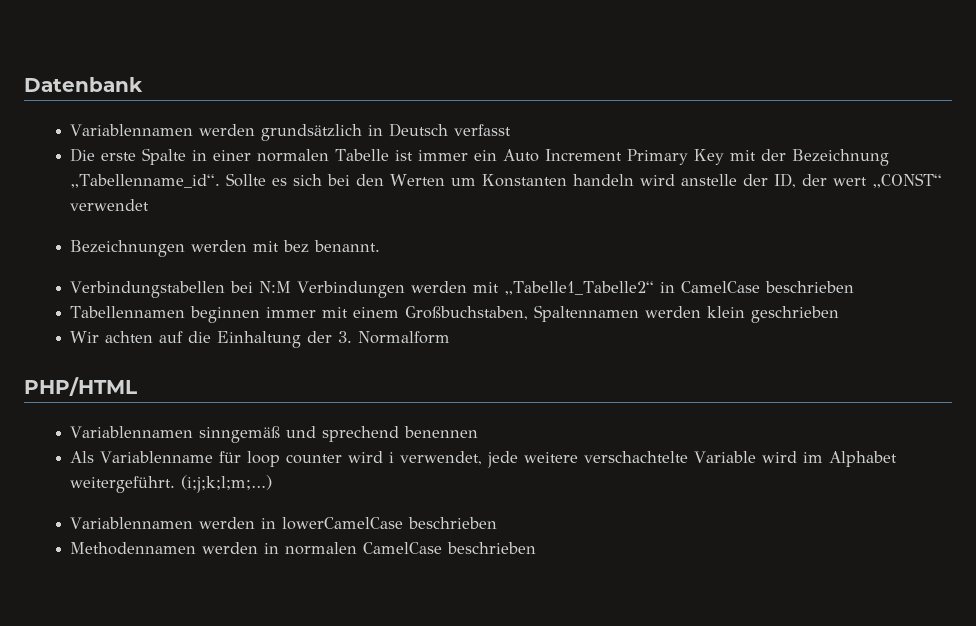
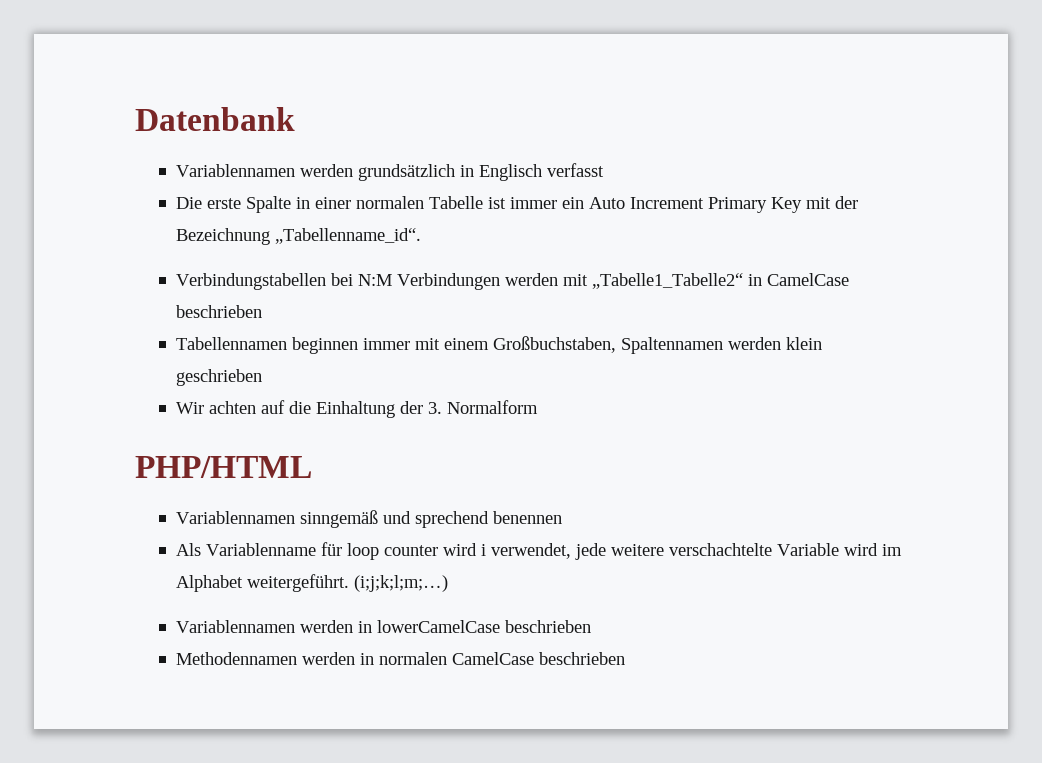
- Variablennamen werden grundsätzlich in Deutsch verfasst
+ Variablennamen werden grundsätzlich in Englisch verfasst
- Sollte es sich bei den Werten um Konstanten handeln wird anstelle der ID, der wert „CONST“ verwendet
- Bezeichnungen werden mit bez benannt.

